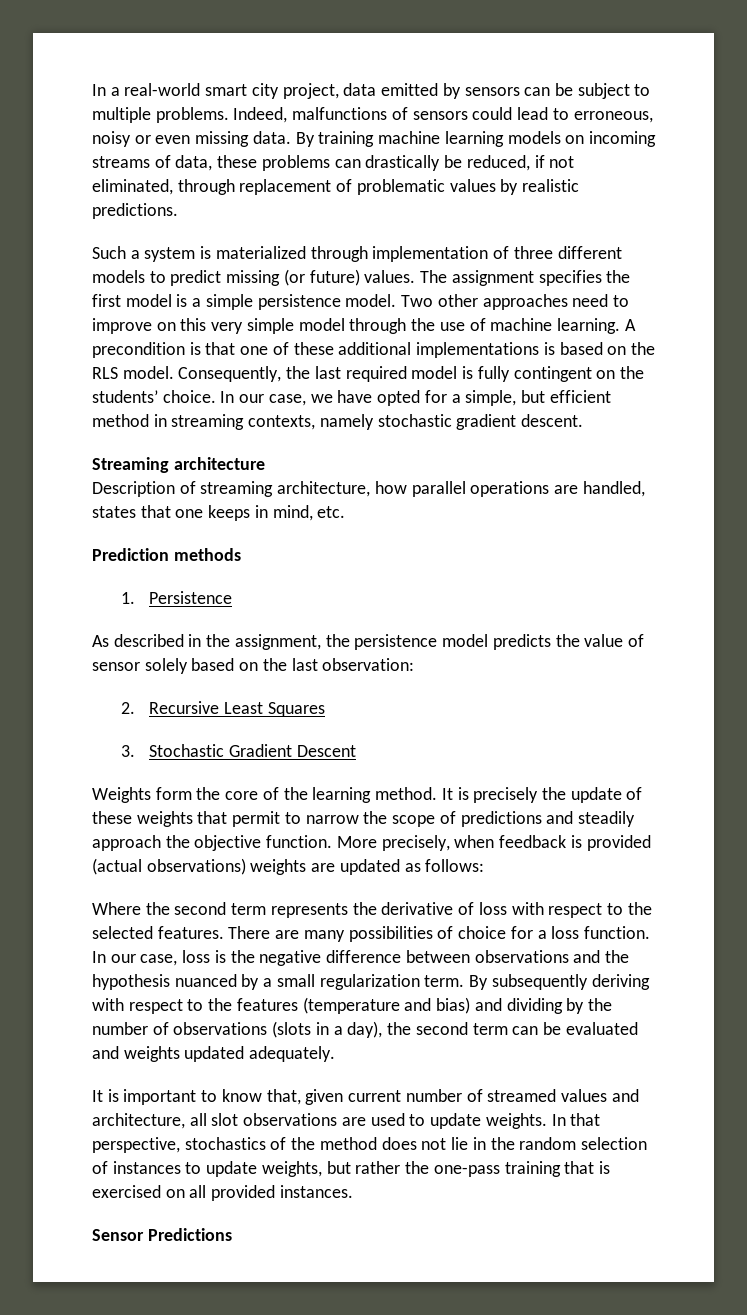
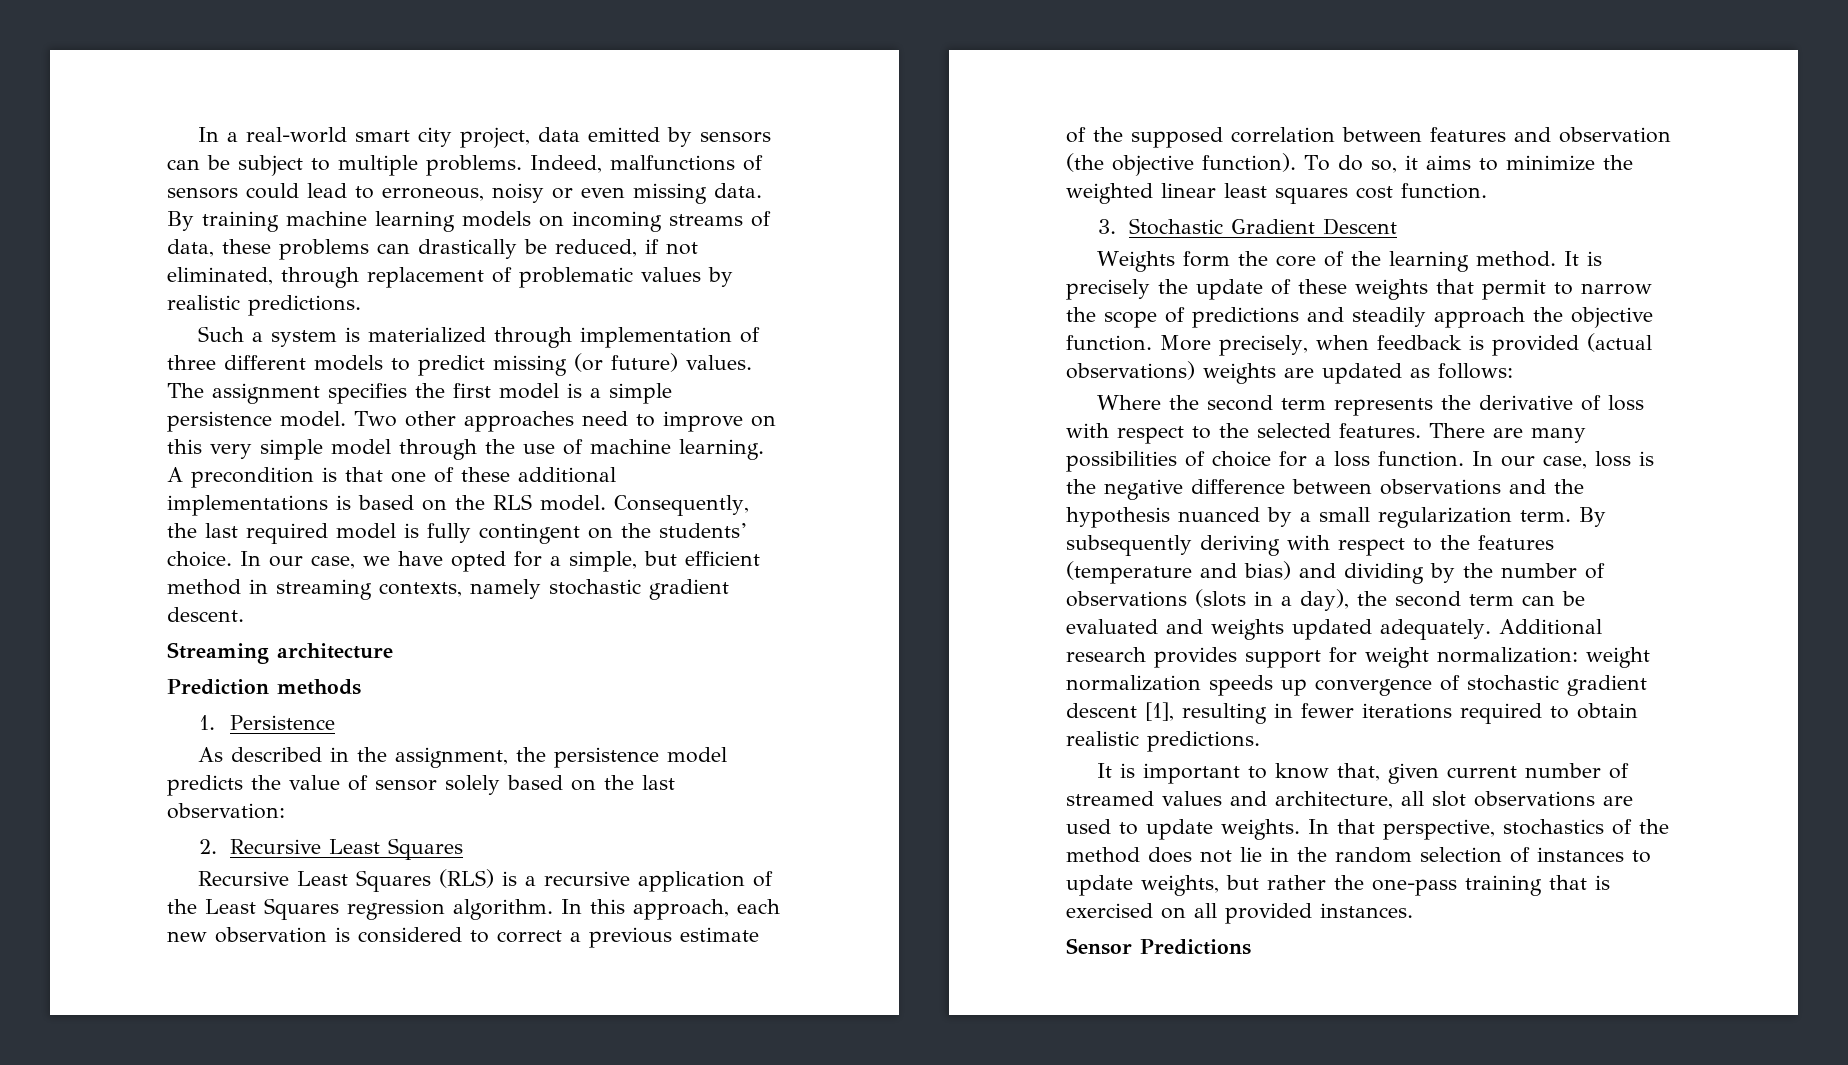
- Description of streaming architecture, how parallel operations are handled, states that one keeps in mind, etc.
+ Recursive Least Squares (RLS) is a recursive application of the Least Squares regression algorithm. In this approach, each new observation is considered to correct a previous estimate of the supposed correlation between features and observation (the objective function). To do so, it aims to minimize the weighted linear least squares cost function.
+ Additional research provides support for weight normalization: weight normalization speeds up convergence of stochastic gradient descent [1], resulting in fewer iterations required to obtain realistic predictions.

